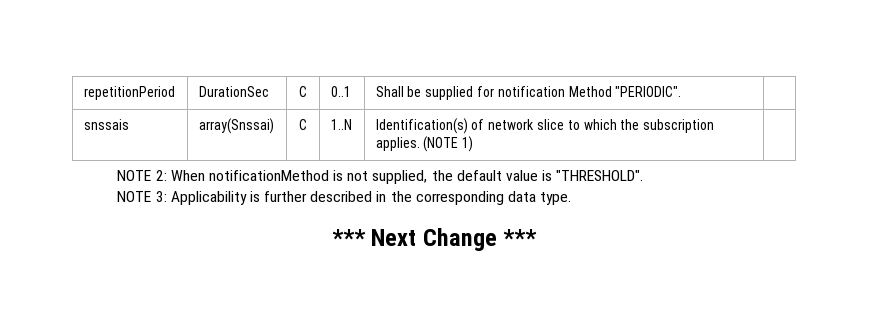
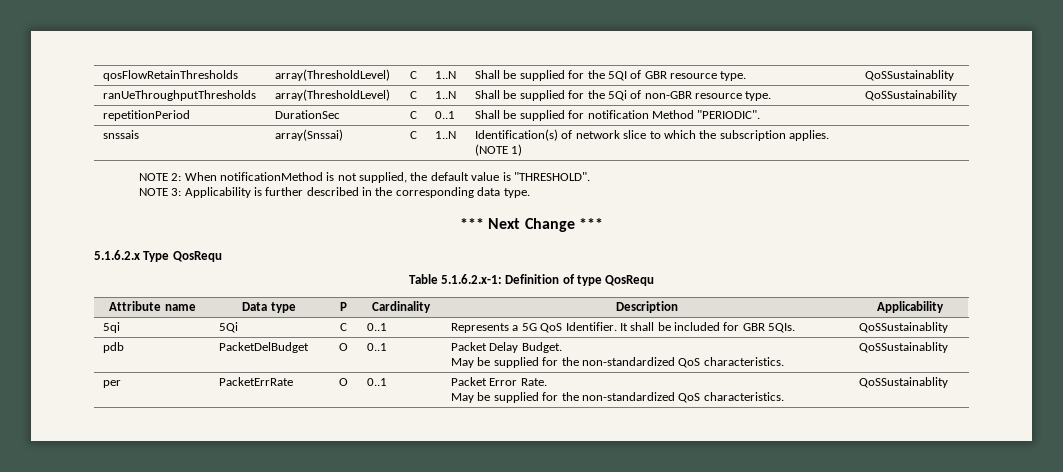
+ qosFlowRetainThresholds | array(ThresholdLevel) | C | 1..N | Shall be supplied for the 5QI of GBR resource type. | QoSSustainablity
+ ranUeThroughputThresholds | array(ThresholdLevel) | C | 1..N | Shall be supplied for the 5Qi of non-GBR resource type. | QoSSustainability
+ 5.1.6.2.x Type QosRequ
+ Table 5.1.6.2.x-1: Definition of type QosRequ
+ Attribute name | Data type | P | Cardinality | Description | Applicability
+ 5qi | 5Qi | C | 0..1 | Represents a 5G QoS Identifier. It shall be included for GBR 5QIs. | QoSSustainablity
+ pdb | PacketDelBudget | O | 0..1 | Packet Delay Budget.
+ May be supplied for the non-standardized QoS characteristics. | QoSSustainablity
+ per | PacketErrRate | O | 0..1 | Packet Error Rate.
+ May be supplied for the non-standardized QoS characteristics. | QoSSustainablity

